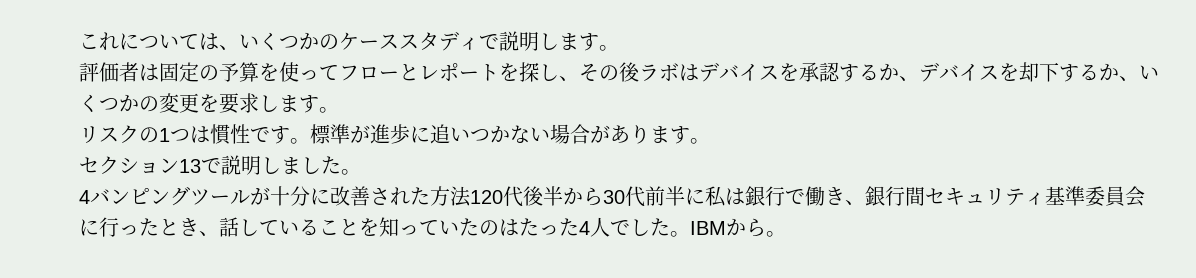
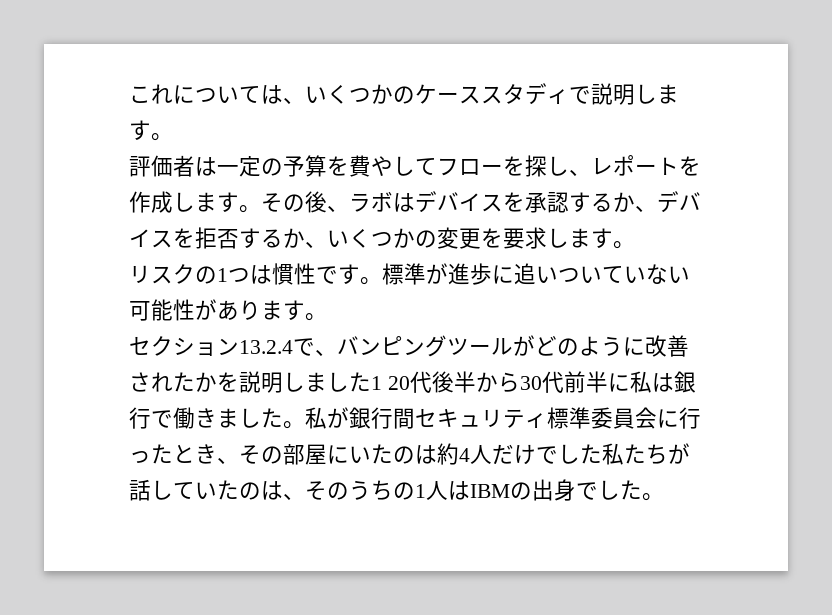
- 評価者は固定の予算を使ってフローとレポートを探し、その後ラボはデバイスを承認するか、デバイスを却下するか、いくつかの変更を要求します。
+ 評価者は一定の予算を費やしてフローを探し、レポートを作成します。その後、ラボはデバイスを承認するか、デバイスを拒否するか、いくつかの変更を要求します。
- 標準が進歩に追いつかない場合があります。
+ 標準が進歩に追いついていない可能性があります。
- セクション13で説明しました。
- 4バンピングツールが十分に改善された方法120代後半から30代前半に私は銀行で働き、銀行間セキュリティ基準委員会に行ったとき、話していることを知っていたのはたった4人でした。IBMから。
+ セクション13.2.4で、バンピングツールがどのように改善されたかを説明しました1 20代後半から30代前半に私は銀行で働きました。私が銀行間セキュリティ標準委員会に行ったとき、その部屋にいたのは約4人だけでした私たちが話していたのは、そのうちの1人はIBMの出身でした。

